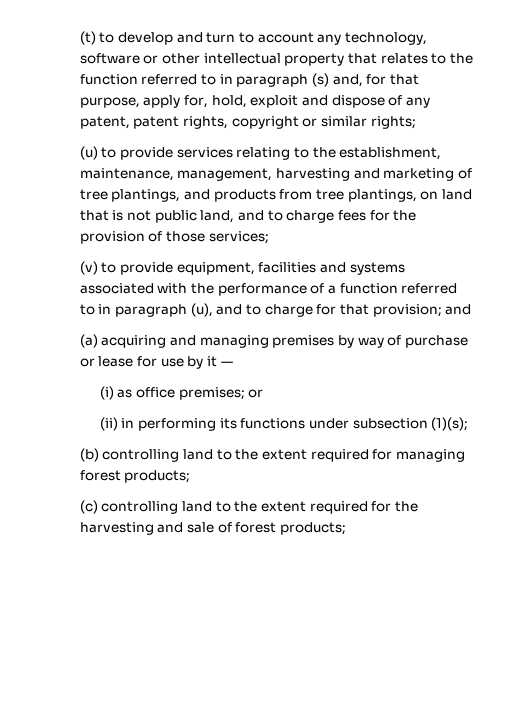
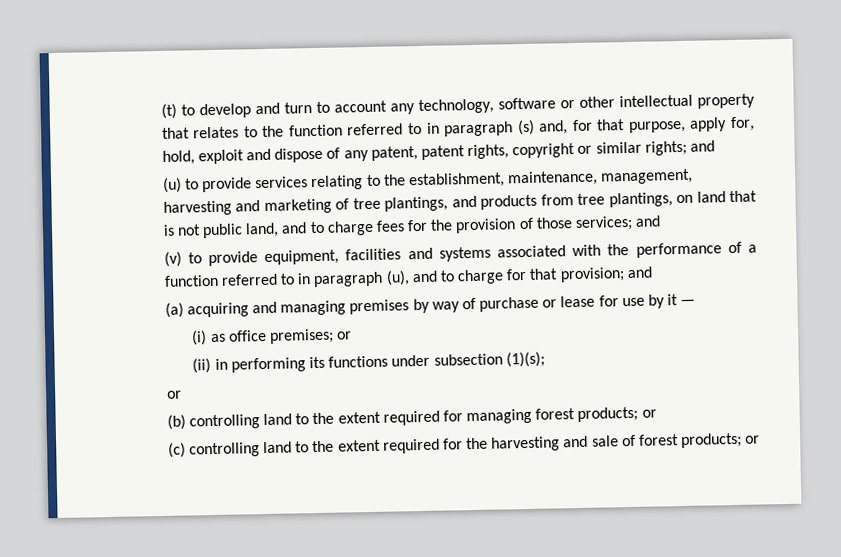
- (t) to develop and turn to account any technology, software or other intellectual property that relates to the function referred to in paragraph (s) and, for that purpose, apply for, hold, exploit and dispose of any patent, patent rights, copyright or similar rights;
+ (t) to develop and turn to account any technology, software or other intellectual property that relates to the function referred to in paragraph (s) and, for that purpose, apply for, hold, exploit and dispose of any patent, patent rights, copyright or similar rights; and
- (u) to provide services relating to the establishment, maintenance, management, harvesting and marketing of tree plantings, and products from tree plantings, on land that is not public land, and to charge fees for the provision of those services;
+ (u) to provide services relating to the establishment, maintenance, management, harvesting and marketing of tree plantings, and products from tree plantings, on land that is not public land, and to charge fees for the provision of those services; and
  (ii) in performing its functions under subsection (1)(s);
+ or
- (b) controlling land to the extent required for managing forest products;
+ (b) controlling land to the extent required for managing forest products; or
- (c) controlling land to the extent required for the harvesting and sale of forest products;
+ (c) controlling land to the extent required for the harvesting and sale of forest products; or

